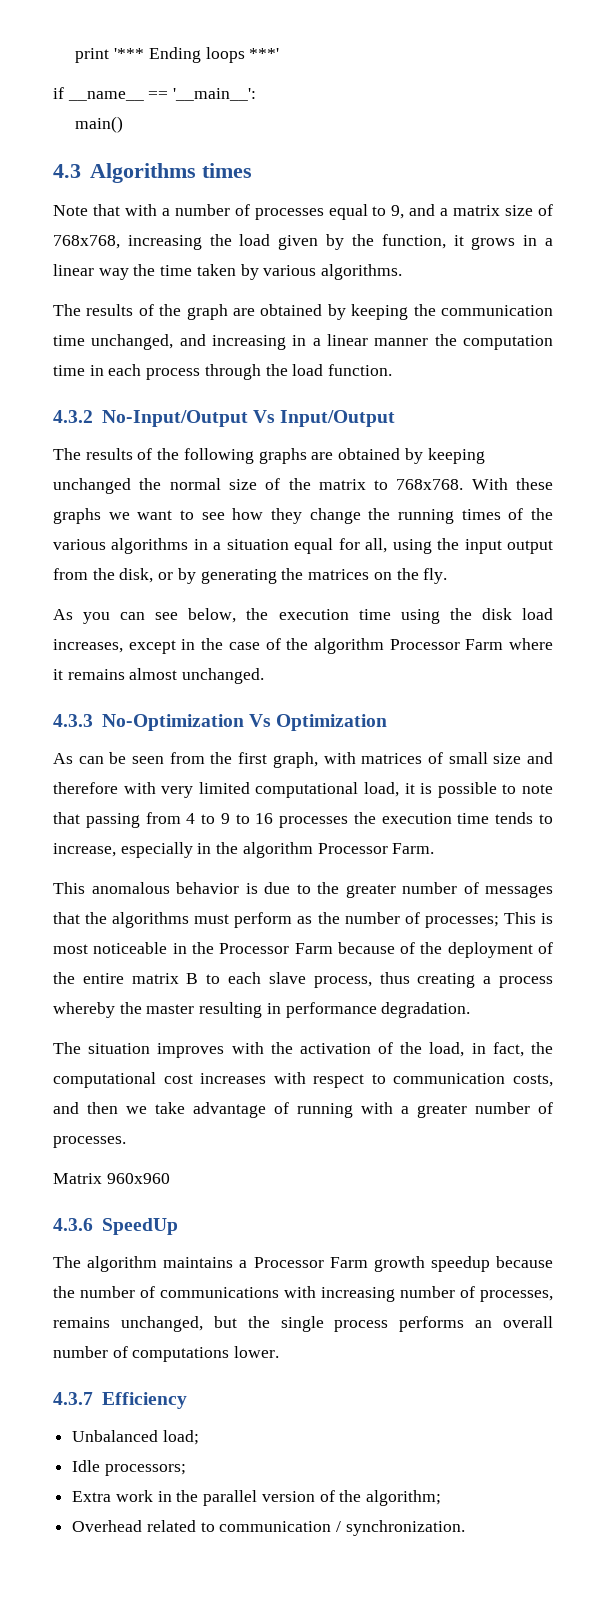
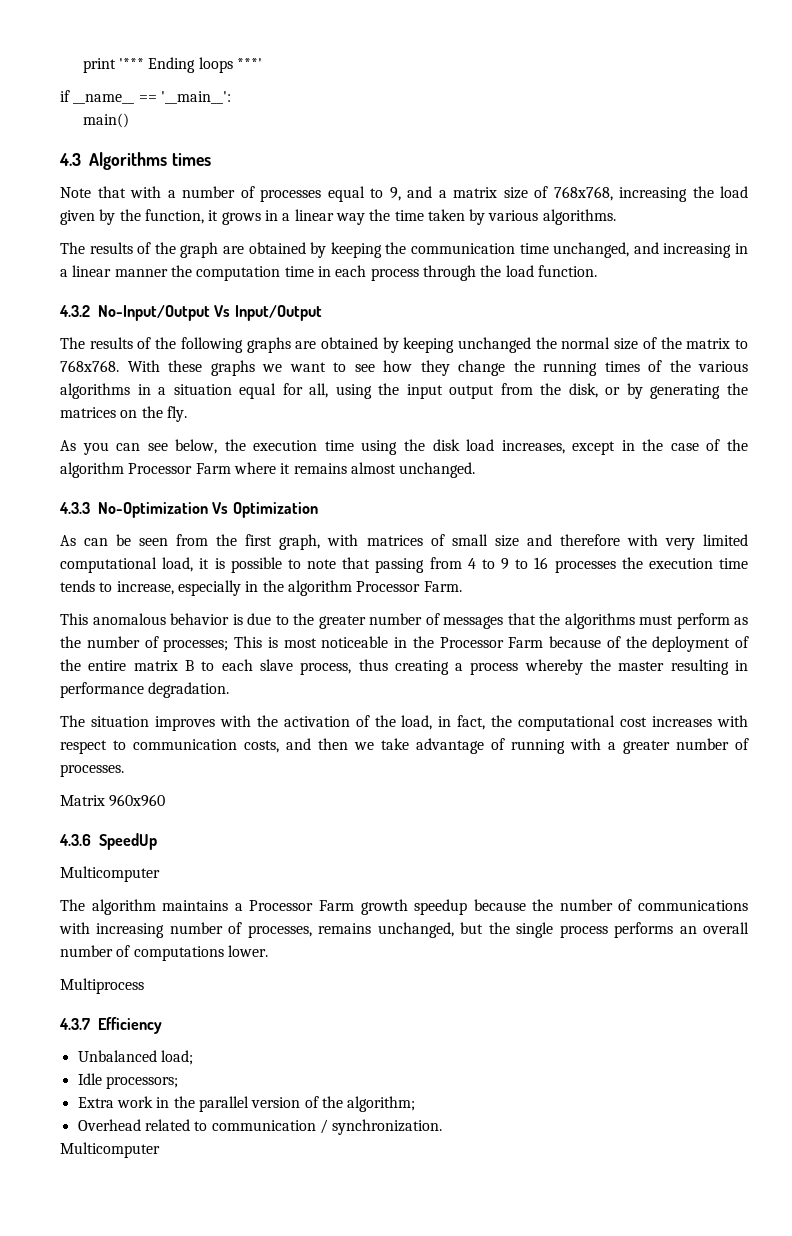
  4.3.6 SpeedUp
+ Multicomputer
+ Multiprocess
  Overhead related to communication / synchronization.
+ Multicomputer

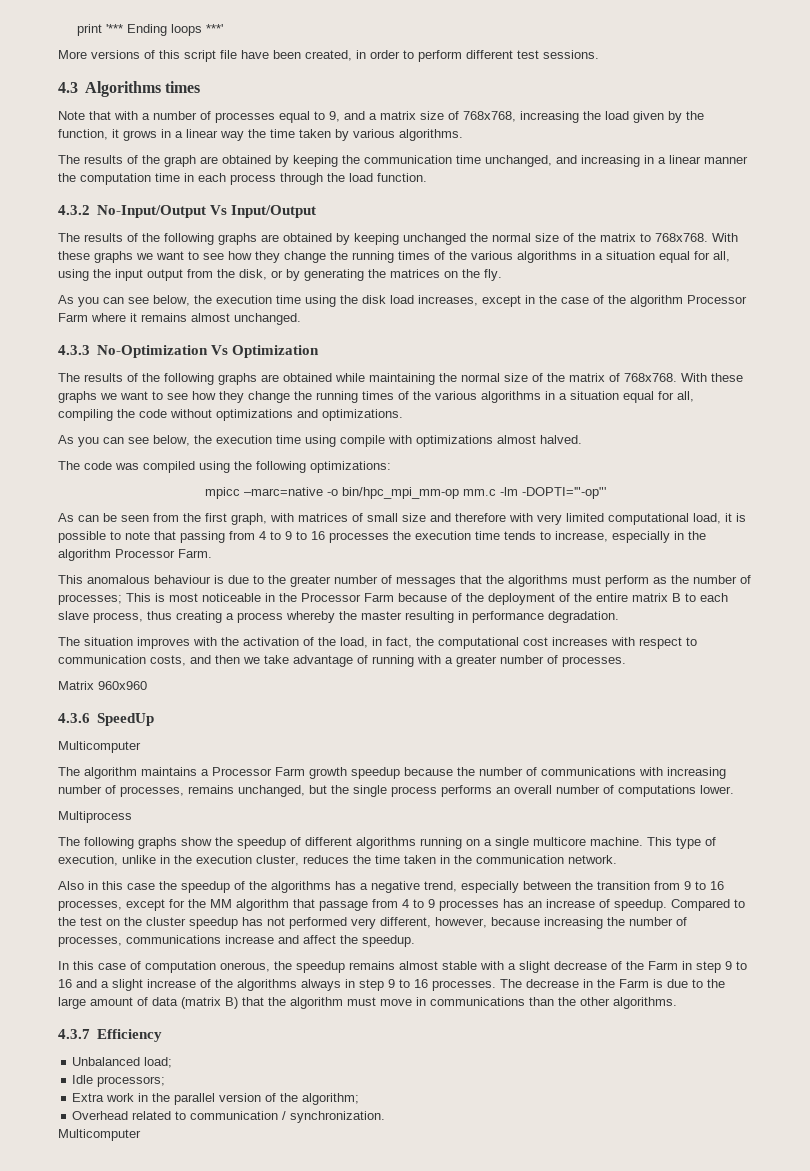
- if __name__ == '__main__':
- main()
+ More versions of this script file have been created, in order to perform different test sessions.
+ The results of the following graphs are obtained while maintaining the normal size of the matrix of 768x768. With these graphs we want to see how they change the running times of the various algorithms in a situation equal for all, compiling the code without optimizations and optimizations.
+ As you can see below, the execution time using compile with optimizations almost halved.
+ The code was compiled using the following optimizations:
+ mpicc –marc=native -o bin/hpc_mpi_mm-op mm.c -lm -DOPTI='"-op"'
- This anomalous behavior is due to the greater number of messages that the algorithms must perform as the number of processes; This is most noticeable in the Processor Farm because of the deployment of the entire matrix B to each slave process, thus creating a process whereby the master resulting in performance degradation.
+ This anomalous behaviour is due to the greater number of messages that the algorithms must perform as the number of processes; This is most noticeable in the Processor Farm because of the deployment of the entire matrix B to each slave process, thus creating a process whereby the master resulting in performance degradation.
+ The following graphs show the speedup of different algorithms running on a single multicore machine. This type of execution, unlike in the execution cluster, reduces the time taken in the communication network.
+ Also in this case the speedup of the algorithms has a negative trend, especially between the transition from 9 to 16 processes, except for the MM algorithm that passage from 4 to 9 processes has an increase of speedup. Compared to the test on the cluster speedup has not performed very different, however, because increasing the number of processes, communications increase and affect the speedup.
+ In this case of computation onerous, the speedup remains almost stable with a slight decrease of the Farm in step 9 to 16 and a slight increase of the algorithms always in step 9 to 16 processes. The decrease in the Farm is due to the large amount of data (matrix B) that the algorithm must move in communications than the other algorithms.

